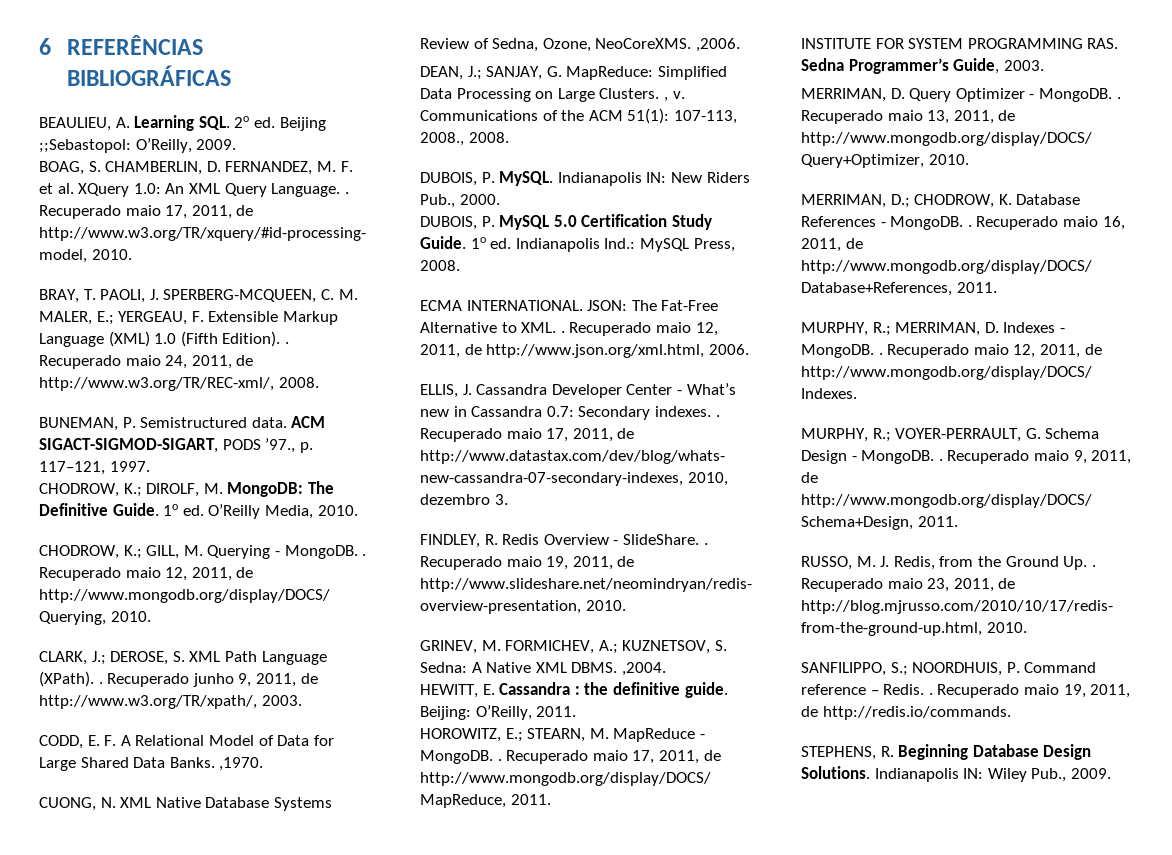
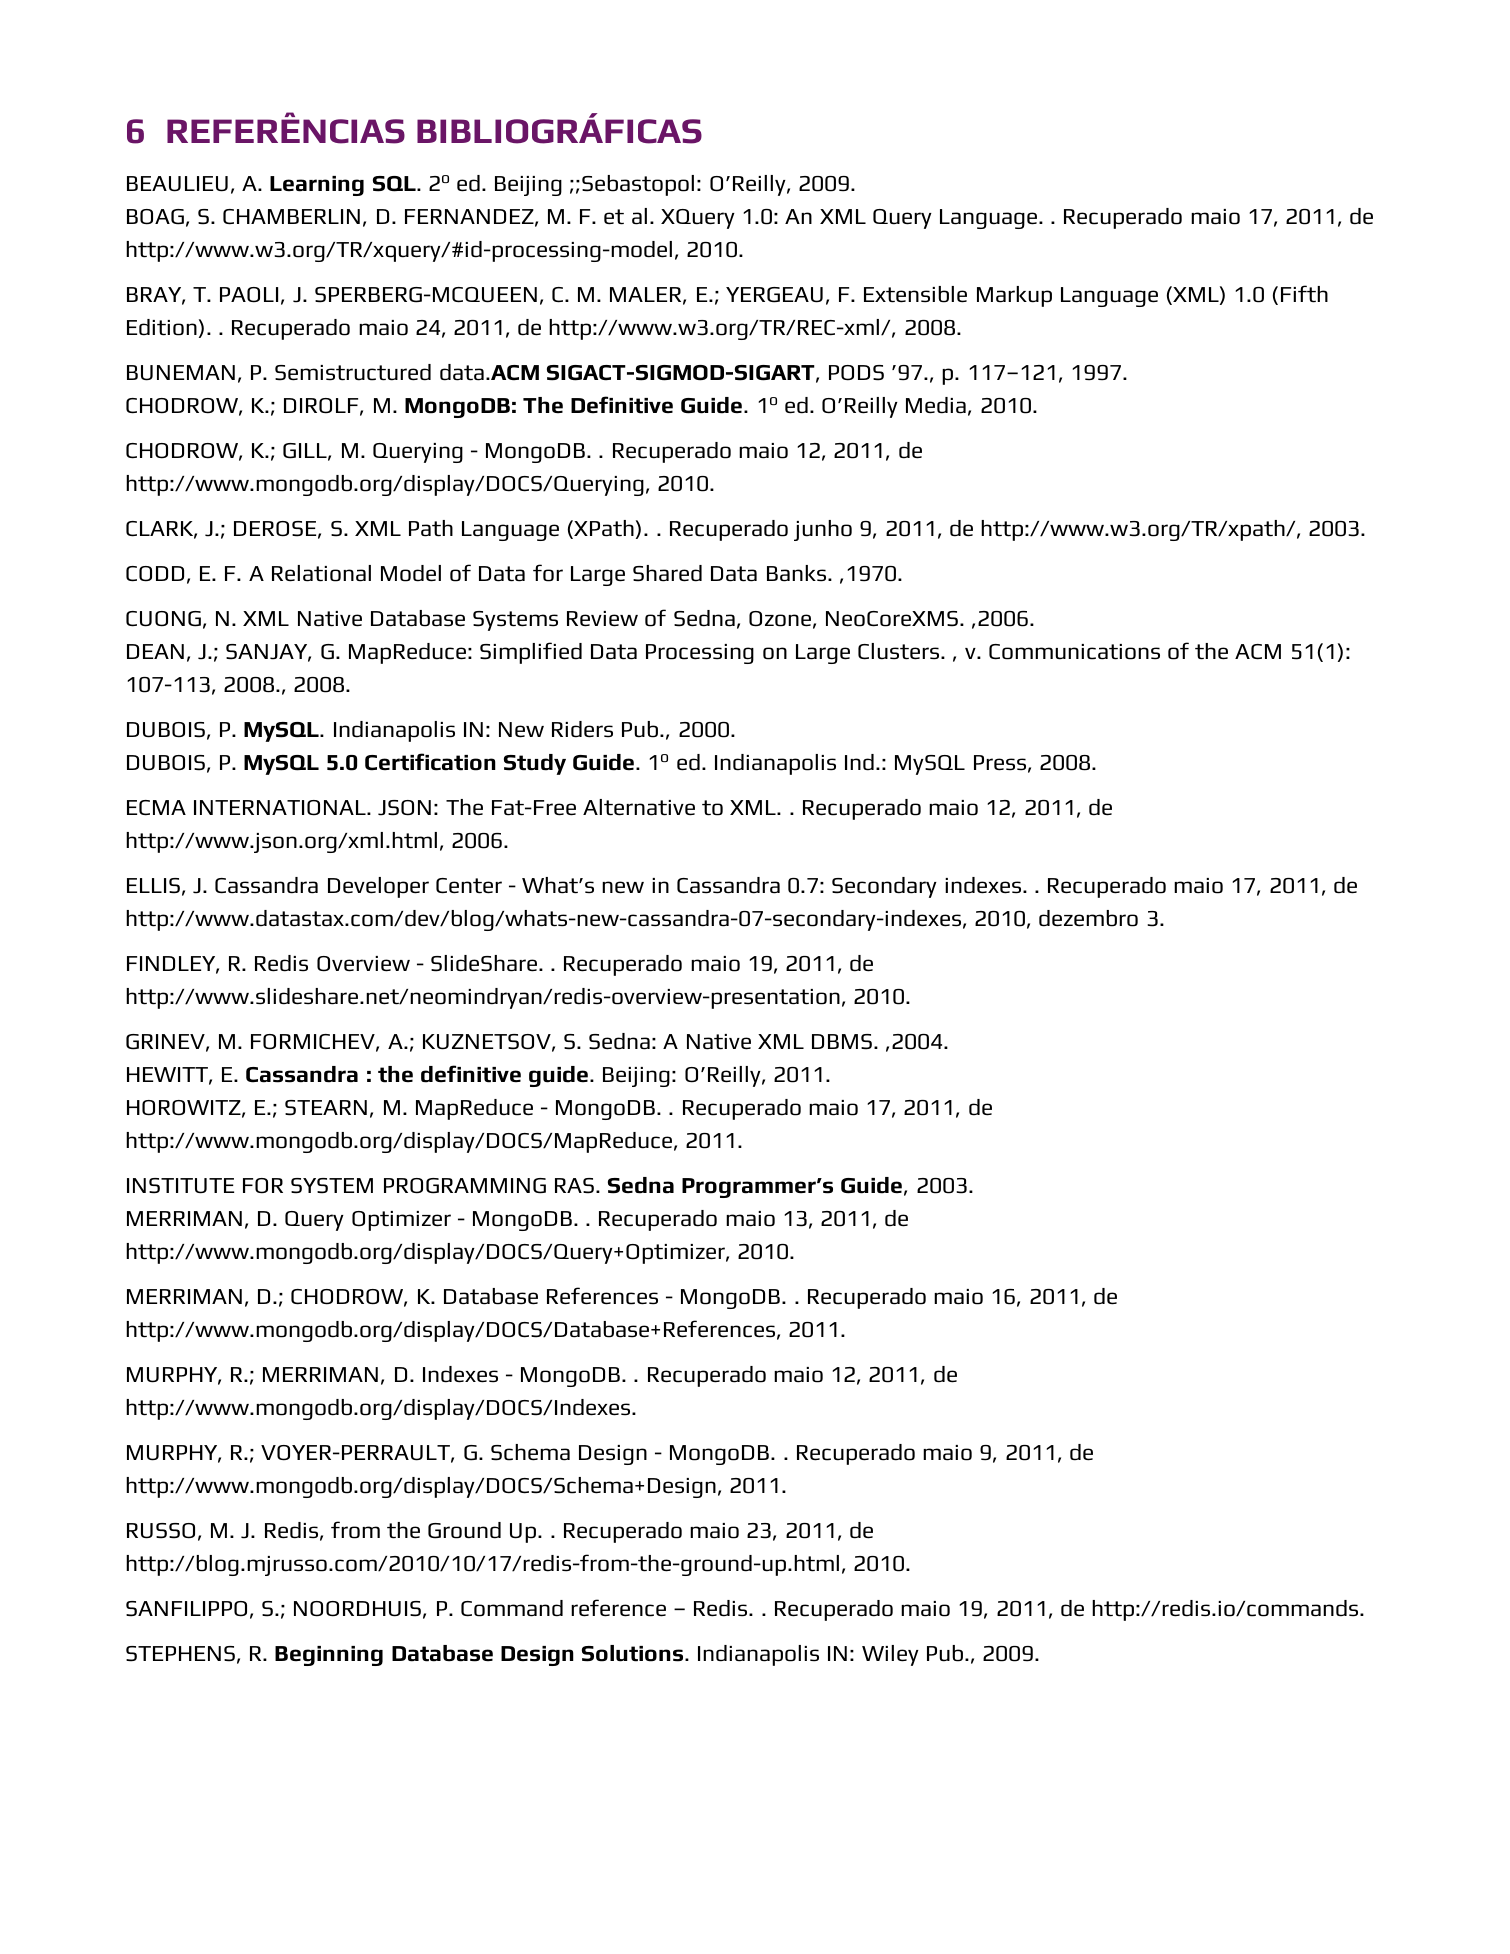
- BUNEMAN, P. Semistructured data. ACM SIGACT-SIGMOD-SIGART, PODS ’97., p. 117–121, 1997.
+ BUNEMAN, P. Semistructured data.ACM SIGACT-SIGMOD-SIGART, PODS ’97., p. 117–121, 1997.

